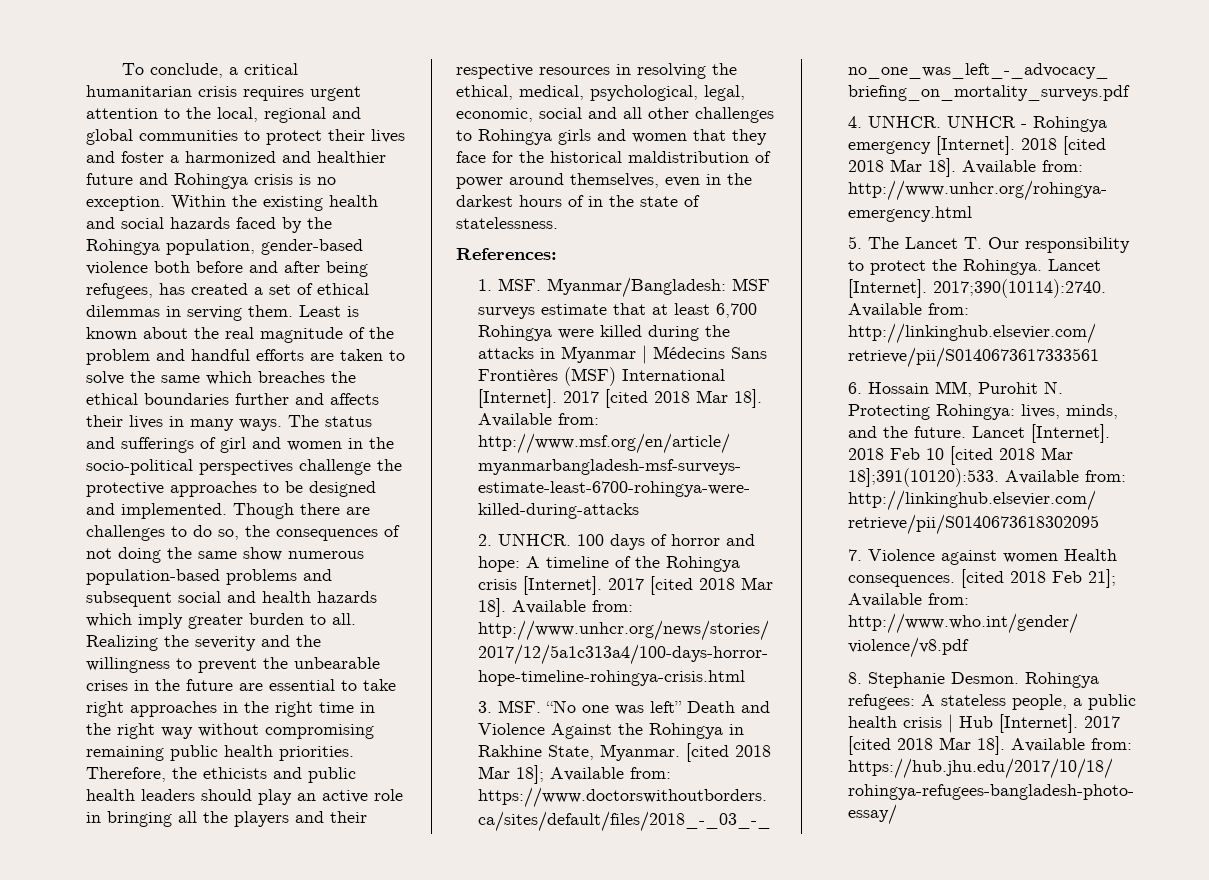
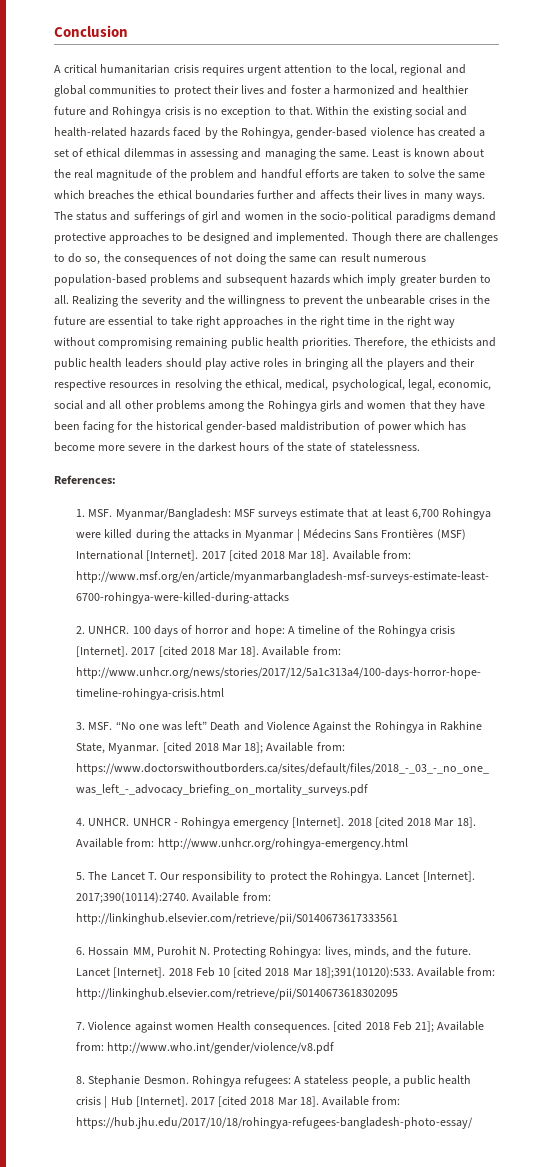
- To conclude, a critical humanitarian crisis requires urgent attention to the local, regional and global communities to protect their lives and foster a harmonized and healthier future and Rohingya crisis is no exception. Within the existing health and social hazards faced by the Rohingya population, gender-based violence both before and after being refugees, has created a set of ethical dilemmas in serving them.
+ Conclusion
+ A critical humanitarian crisis requires urgent attention to the local, regional and global communities to protect their lives and foster a harmonized and healthier future and Rohingya crisis is no exception to that. Within the existing social and health-related hazards faced by the Rohingya, gender-based violence has created a set of ethical dilemmas in assessing and managing the same.
- The status and sufferings of girl and women in the socio-political perspectives challenge the protective approaches to be designed and implemented.
+ The status and sufferings of girl and women in the socio-political paradigms demand protective approaches to be designed and implemented.
- Though there are challenges to do so, the consequences of not doing the same show numerous population-based problems and subsequent social and health hazards which imply greater burden to all.
+ Though there are challenges to do so, the consequences of not doing the same can result numerous population-based problems and subsequent hazards which imply greater burden to all.
- Therefore, the ethicists and public health leaders should play an active role in bringing all the players and their respective resources in resolving the ethical, medical, psychological, legal, economic, social and all other challenges to Rohingya girls and women that they face for the historical maldistribution of power around themselves, even in the darkest hours of in the state of statelessness.
+ Therefore, the ethicists and public health leaders should play active roles in bringing all the players and their respective resources in resolving the ethical, medical, psychological, legal, economic, social and all other problems among the Rohingya girls and women that they have been facing for the historical gender-based maldistribution of power which has become more severe in the darkest hours of the state of statelessness.

